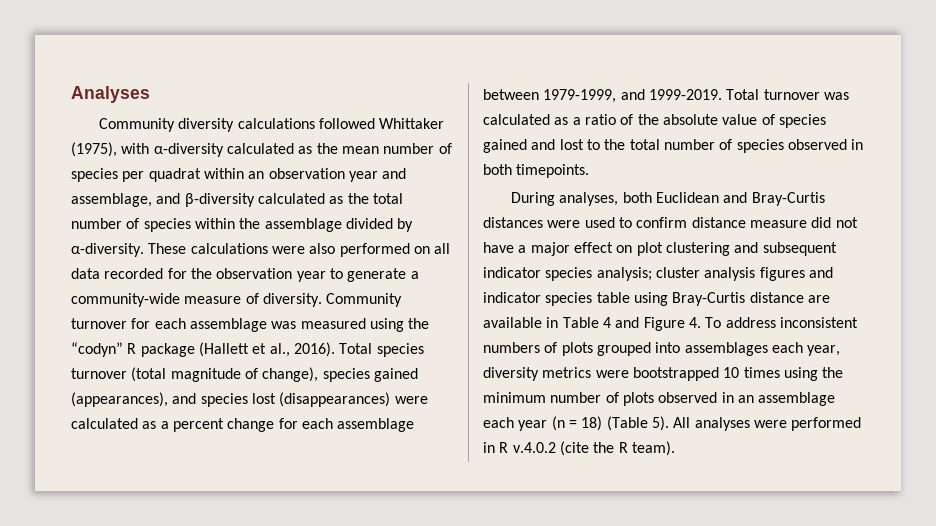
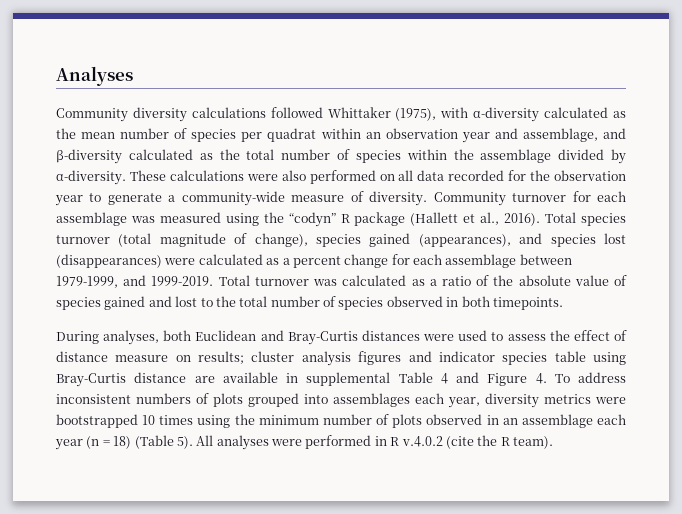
- During analyses, both Euclidean and Bray-Curtis distances were used to confirm distance measure did not have a major effect on plot clustering and subsequent indicator species analysis;
+ During analyses, both Euclidean and Bray-Curtis distances were used to assess the effect of distance measure on results;
- cluster analysis figures and indicator species table using Bray-Curtis distance are available in Table 4 and Figure 4. To address inconsistent numbers of plots grouped into assemblages each year, diversity metrics were bootstrapped 10 times using the minimum number of plots observed in an assemblage each year (n = 18) (Table 5).
+ cluster analysis figures and indicator species table using Bray-Curtis distance are available in supplemental Table 4 and Figure 4. To address inconsistent numbers of plots grouped into assemblages each year, diversity metrics were bootstrapped 10 times using the minimum number of plots observed in an assemblage each year (n = 18) (Table 5).

